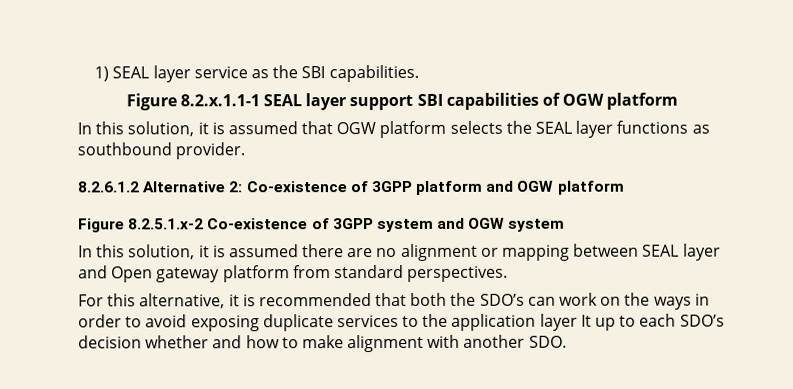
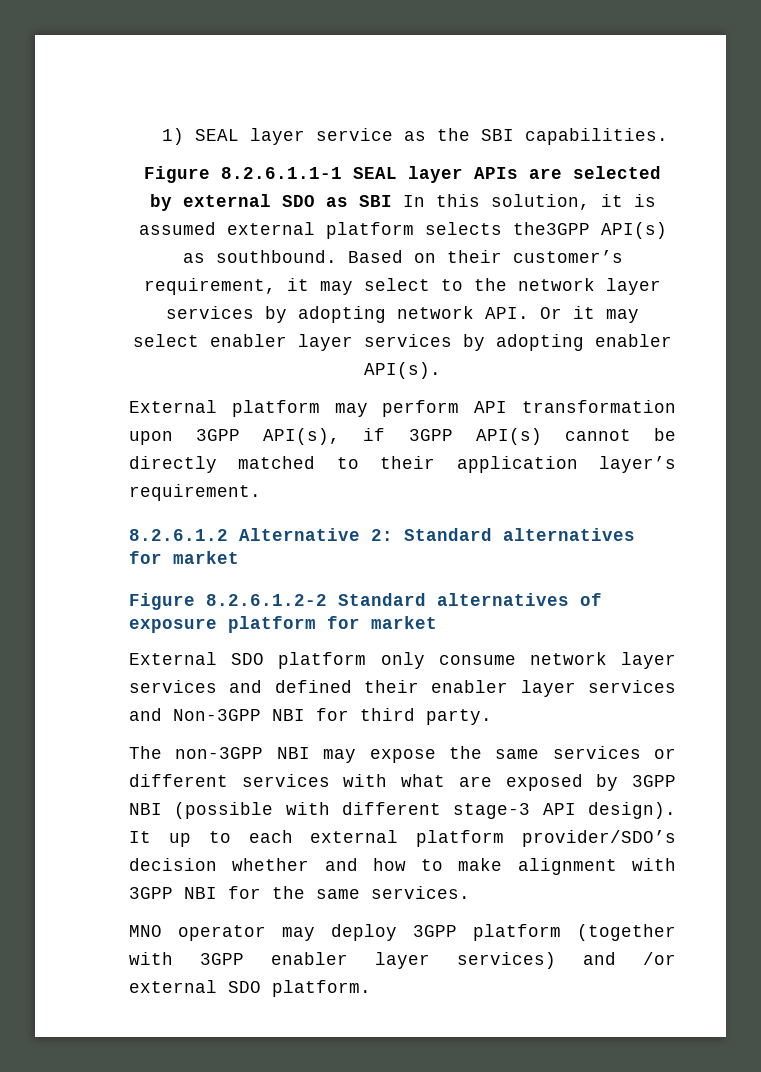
- Figure 8.2.x.1.1-1 SEAL layer support SBI capabilities of OGW platform
- In this solution, it is assumed that OGW platform selects the SEAL layer functions as southbound provider.
- 8.2.6.1.2 Alternative 2: Co-existence of 3GPP platform and OGW platform
- Figure 8.2.5.1.x-2 Co-existence of 3GPP system and OGW system
- In this solution, it is assumed there are no alignment or mapping between SEAL layer and Open gateway platform from standard perspectives.
- For this alternative, it is recommended that both the SDO’s can work on the ways in order to avoid exposing duplicate services to the application layer It up to each SDO’s decision whether and how to make alignment with another SDO.
+ Figure 8.2.6.1.1-1 SEAL layer APIs are selected by external SDO as SBI In this solution, it is assumed external platform selects the3GPP API(s) as southbound. Based on their customer’s requirement, it may select to the network layer services by adopting network API. Or it may select enabler layer services by adopting enabler API(s).
+ External platform may perform API transformation upon 3GPP API(s), if 3GPP API(s) cannot be directly matched to their application layer’s requirement.
+ 8.2.6.1.2 Alternative 2: Standard alternatives for market
+ Figure 8.2.6.1.2-2 Standard alternatives of exposure platform for market
+ External SDO platform only consume network layer services and defined their enabler layer services and Non-3GPP NBI for third party.
+ The non-3GPP NBI may expose the same services or different services with what are exposed by 3GPP NBI (possible with different stage-3 API design). It up to each external platform provider/SDO’s decision whether and how to make alignment with 3GPP NBI for the same services.
+ MNO operator may deploy 3GPP platform (together with 3GPP enabler layer services) and /or external SDO platform.

